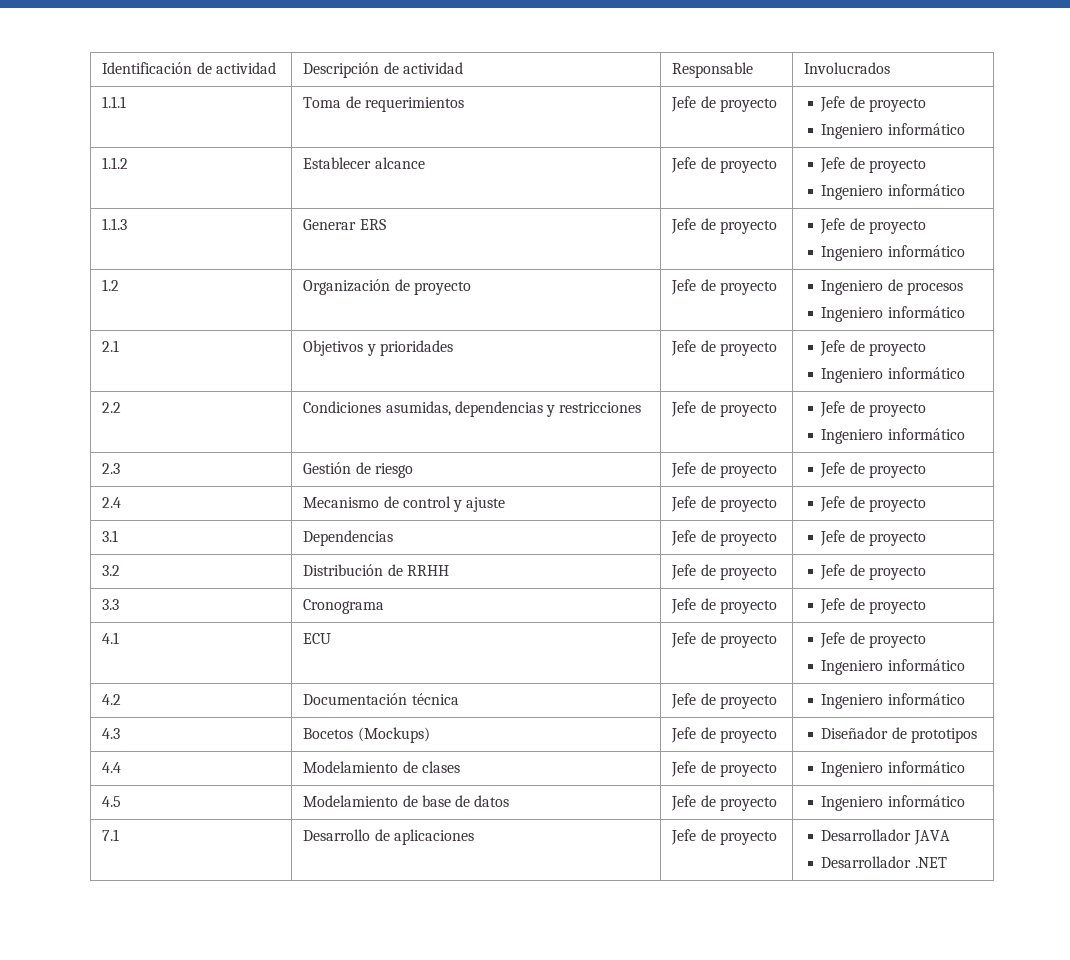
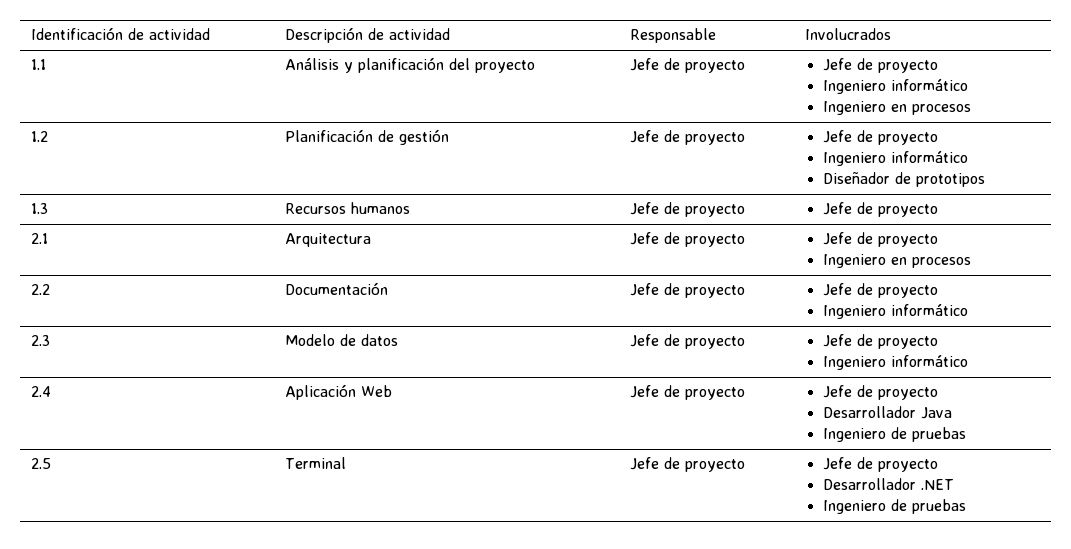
- 1.1.1 | Toma de requerimientos | Jefe de proyecto | Jefe de proyecto
+ 1.1 | Análisis y planificación del proyecto | Jefe de proyecto | Jefe de proyecto
  Ingeniero informático
- 1.1.2 | Establecer alcance | Jefe de proyecto | Jefe de proyecto
+ Ingeniero en procesos
+ 1.2 | Planificación de gestión | Jefe de proyecto | Jefe de proyecto
  Ingeniero informático
- 1.1.3 | Generar ERS | Jefe de proyecto | Jefe de proyecto
- Ingeniero informático
- 1.2 | Organización de proyecto | Jefe de proyecto | Ingeniero de procesos
- Ingeniero informático
- 2.1 | Objetivos y prioridades | Jefe de proyecto | Jefe de proyecto
- Ingeniero informático
- 2.2 | Condiciones asumidas, dependencias y restricciones | Jefe de proyecto | Jefe de proyecto
+ Diseñador de prototipos
+ 1.3 | Recursos humanos | Jefe de proyecto | Jefe de proyecto
+ 2.1 | Arquitectura | Jefe de proyecto | Jefe de proyecto
+ Ingeniero en procesos
+ 2.2 | Documentación | Jefe de proyecto | Jefe de proyecto
- 2.3 | Gestión de riesgo | Jefe de proyecto | Jefe de proyecto
- 2.4 | Mecanismo de control y ajuste | Jefe de proyecto | Jefe de proyecto
- 3.1 | Dependencias | Jefe de proyecto | Jefe de proyecto
- 3.2 | Distribución de RRHH | Jefe de proyecto | Jefe de proyecto
- 3.3 | Cronograma | Jefe de proyecto | Jefe de proyecto
- 4.1 | ECU | Jefe de proyecto | Jefe de proyecto
+ 2.3 | Modelo de datos | Jefe de proyecto | Jefe de proyecto
  Ingeniero informático
- 4.2 | Documentación técnica | Jefe de proyecto | Ingeniero informático
- 4.3 | Bocetos (Mockups) | Jefe de proyecto | Diseñador de prototipos
- 4.4 | Modelamiento de clases | Jefe de proyecto | Ingeniero informático
- 4.5 | Modelamiento de base de datos | Jefe de proyecto | Ingeniero informático
- 7.1 | Desarrollo de aplicaciones | Jefe de proyecto | Desarrollador JAVA
+ 2.4 | Aplicación Web | Jefe de proyecto | Jefe de proyecto
+ Desarrollador Java
+ Ingeniero de pruebas
+ 2.5 | Terminal | Jefe de proyecto | Jefe de proyecto
  Desarrollador .NET
+ Ingeniero de pruebas

